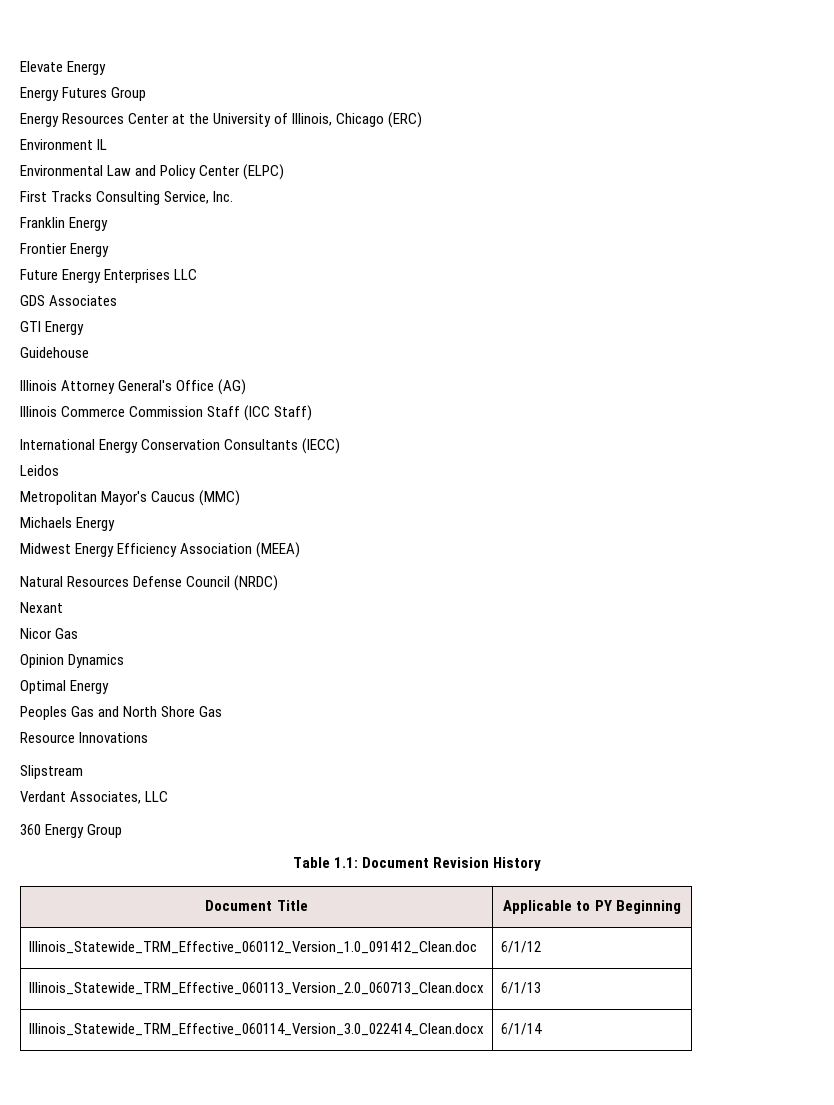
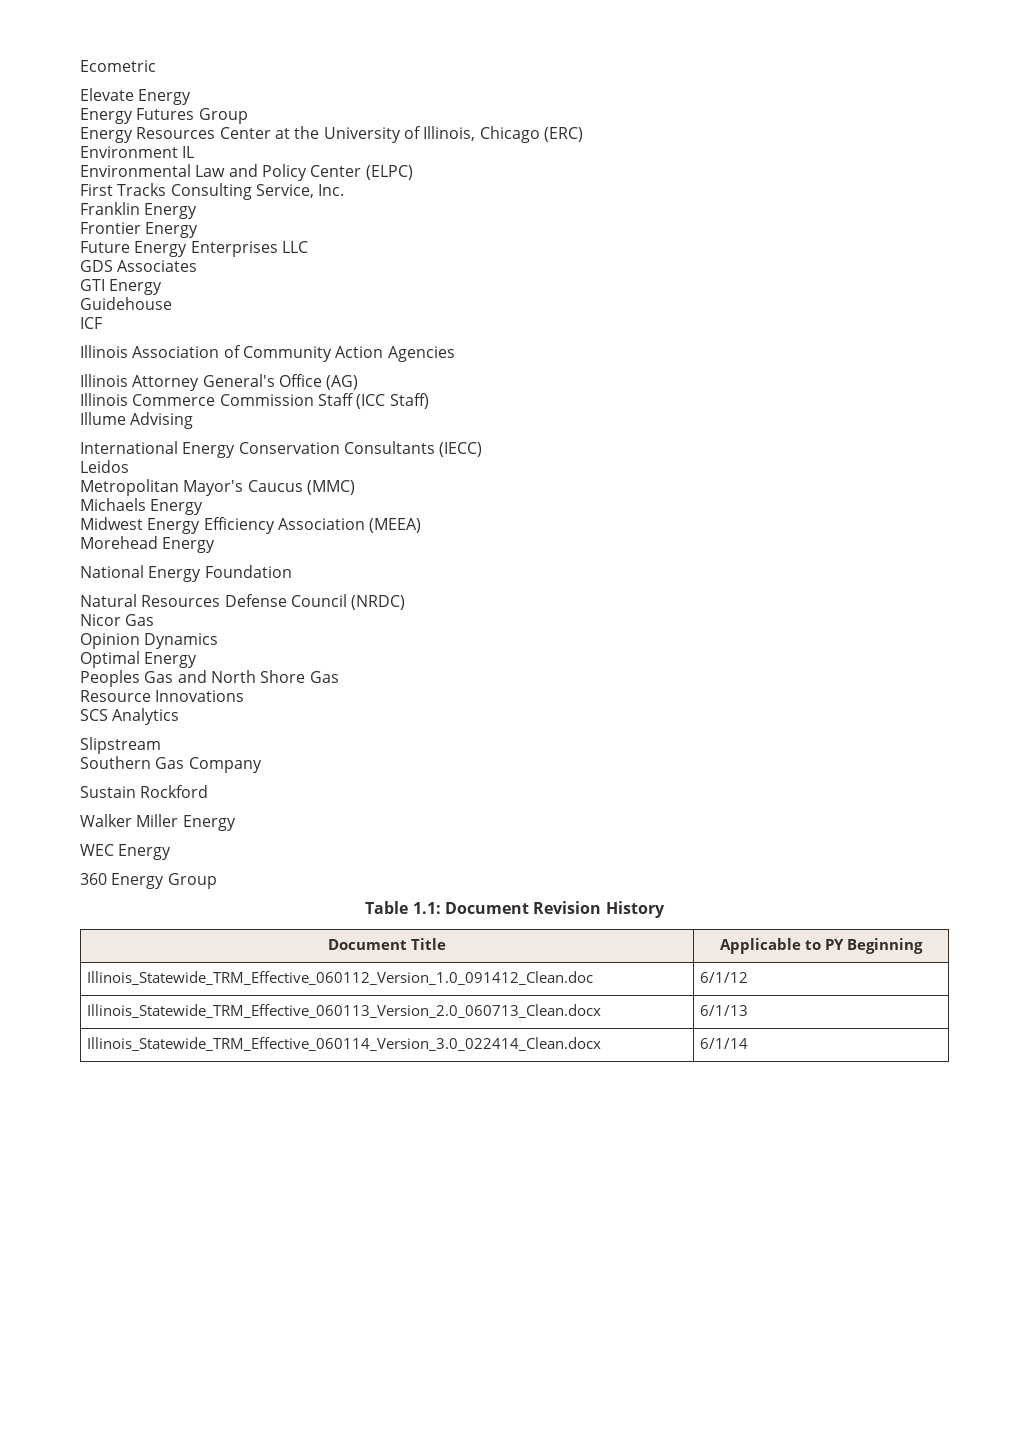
+ Ecometric
+ ICF
+ Illinois Association of Community Action Agencies
+ Illume Advising
+ Morehead Energy
+ National Energy Foundation
- Nexant
+ SCS Analytics
- Verdant Associates, LLC
+ Southern Gas Company
+ Sustain Rockford
+ Walker Miller Energy
+ WEC Energy

